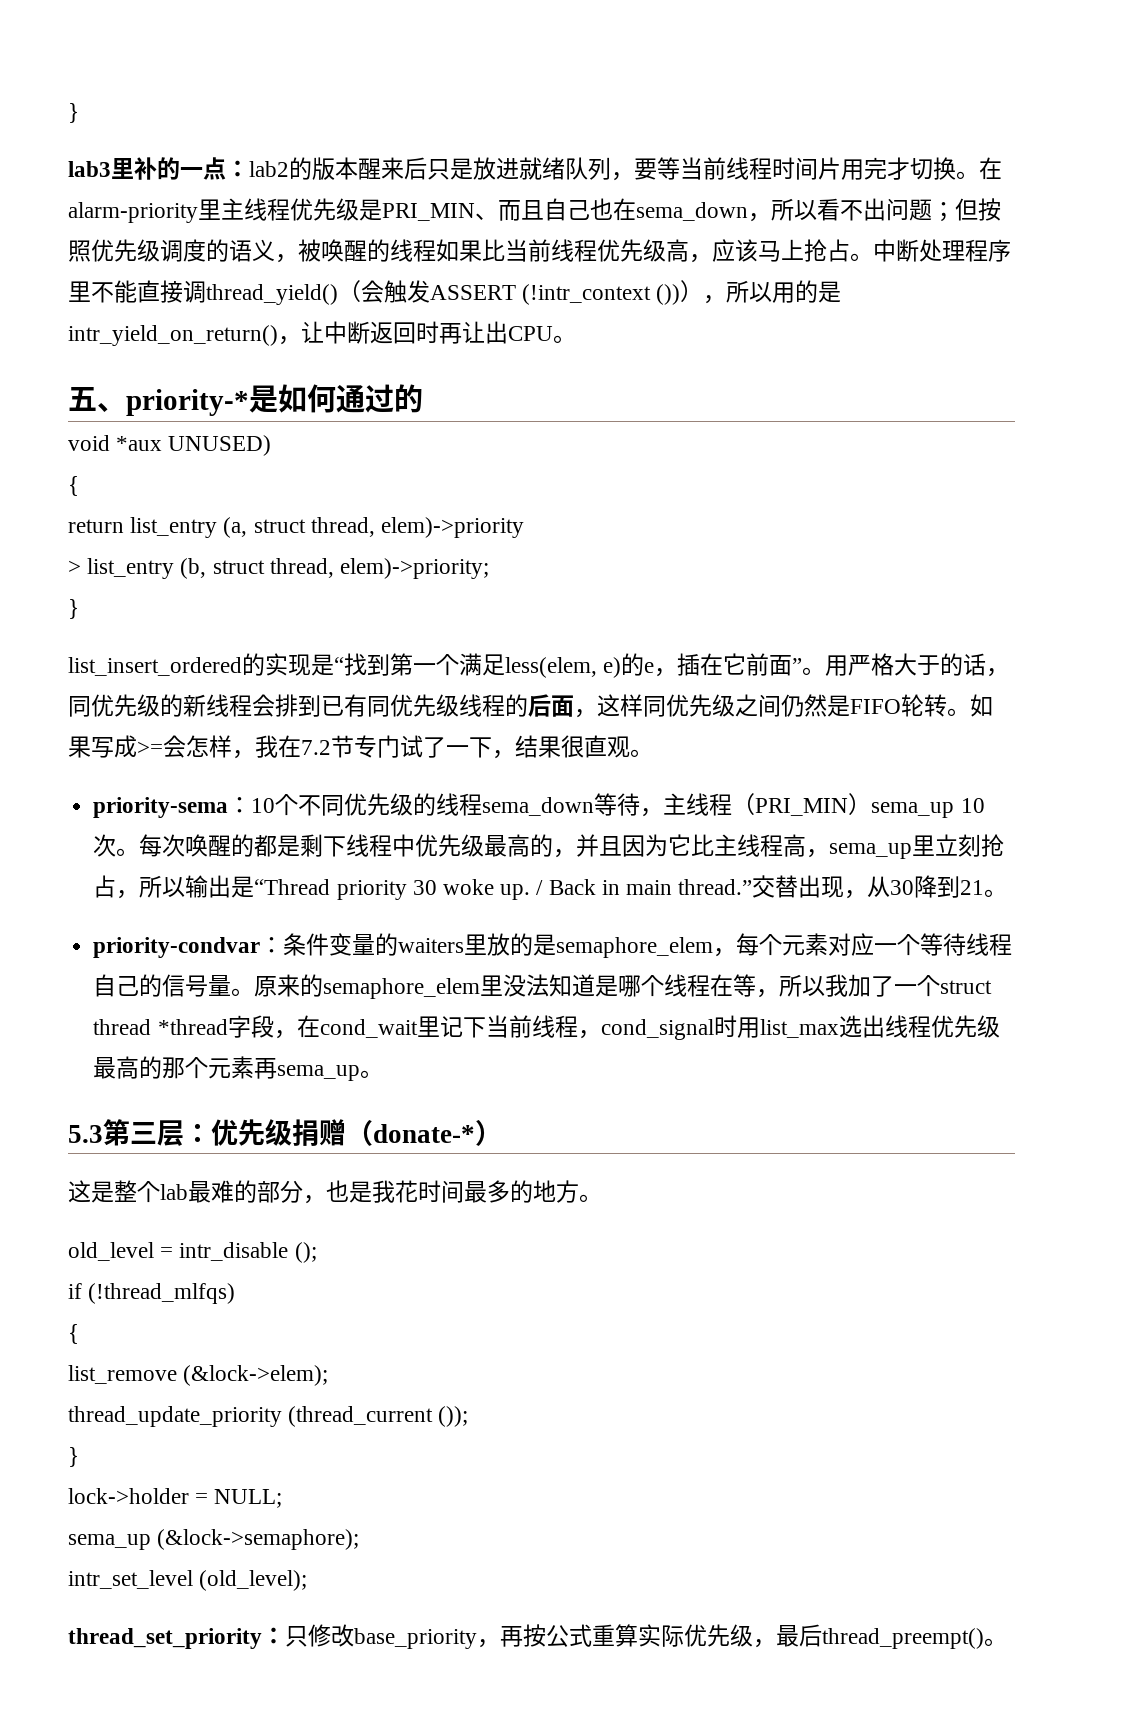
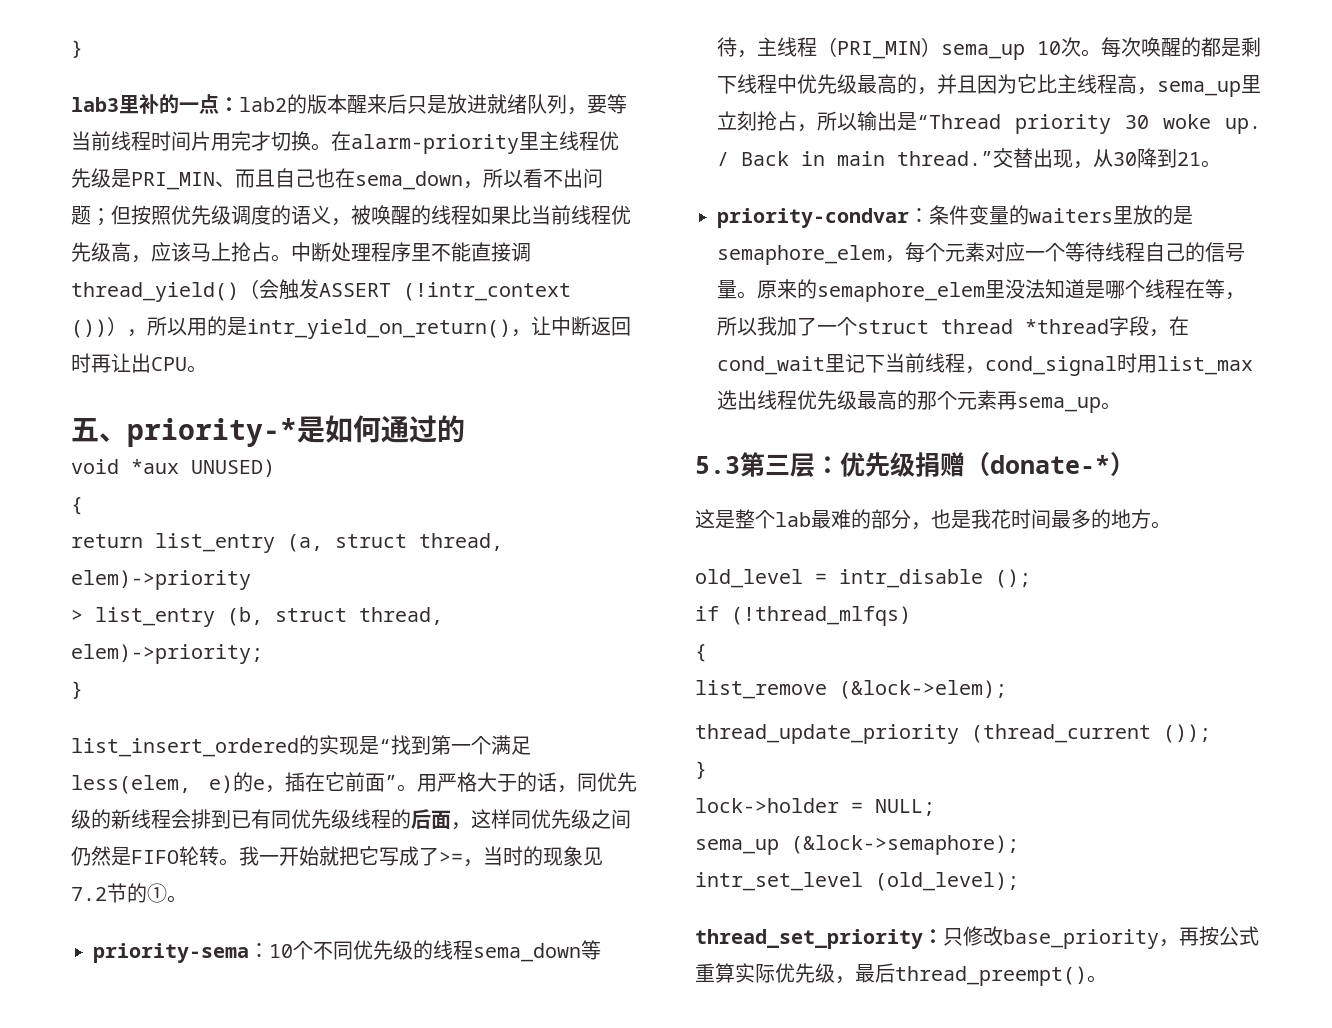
- 如果写成>=会怎样，我在7.2节专门试了一下，结果很直观。
+ 我一开始就把它写成了>=，当时的现象见7.2节的①。

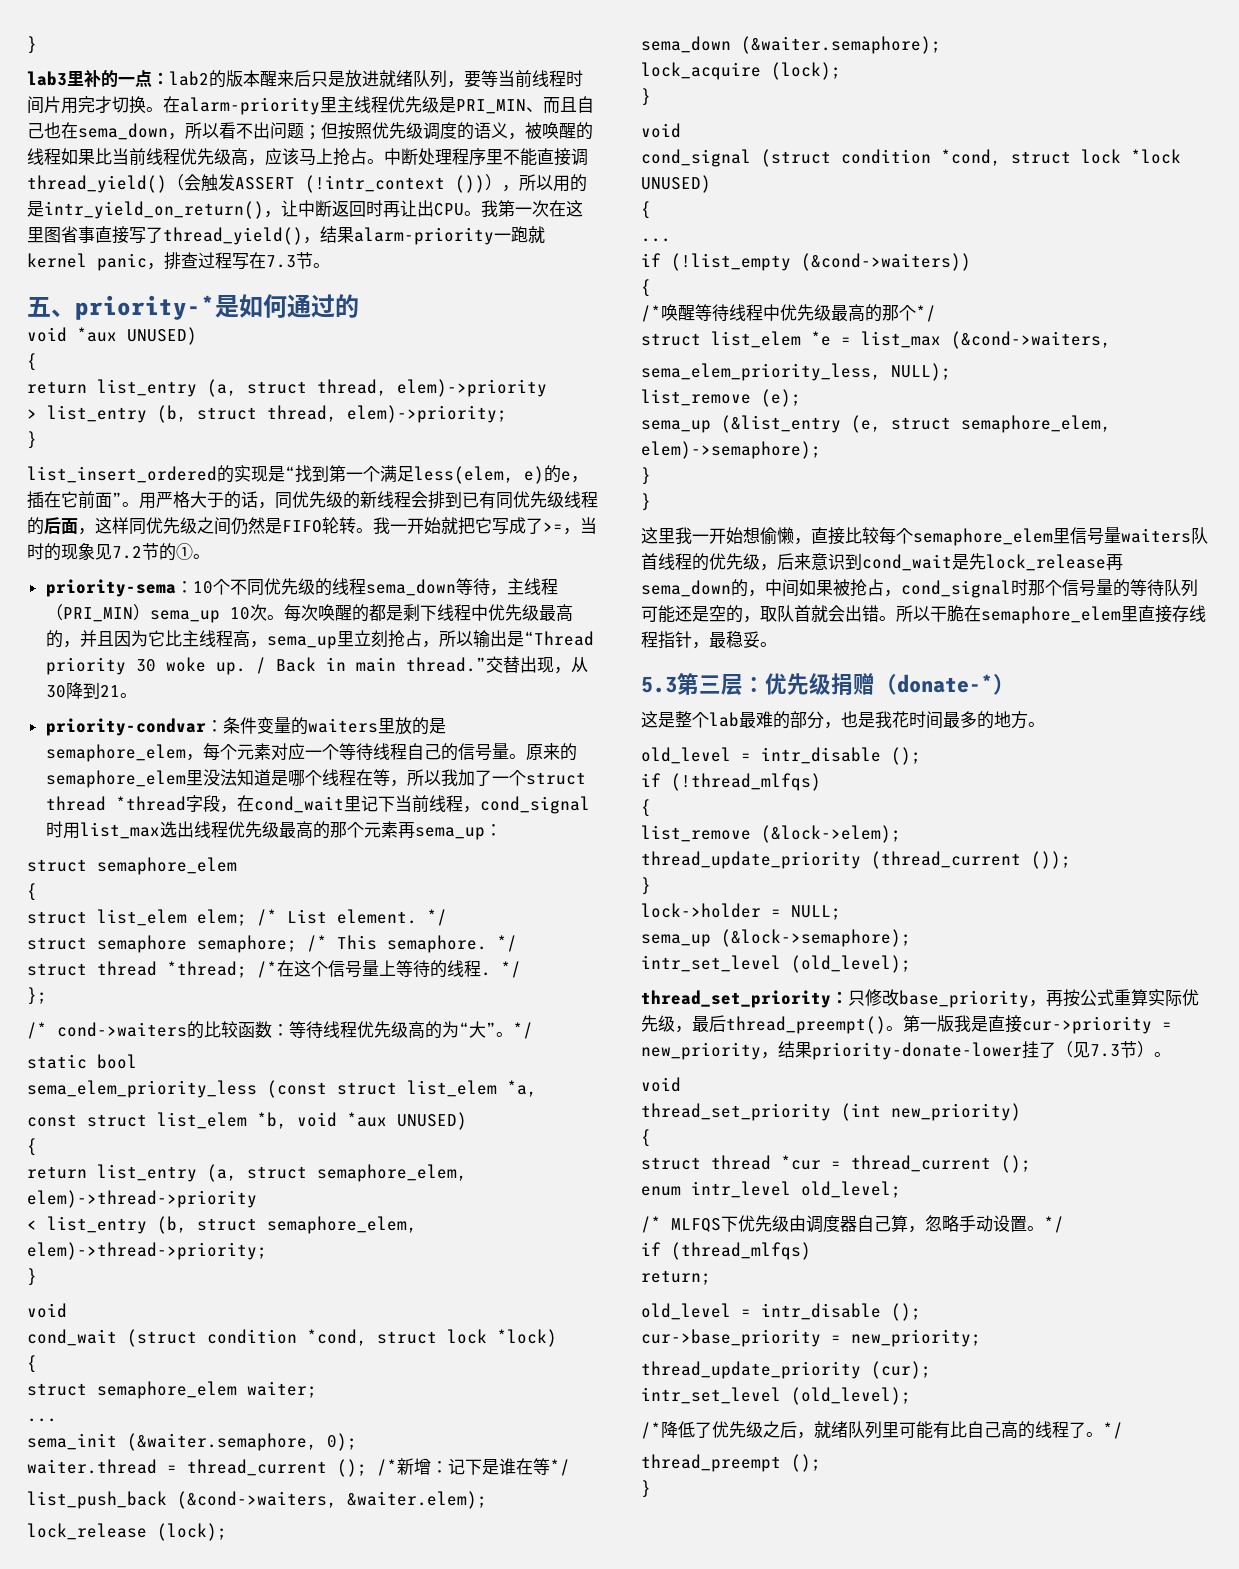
+ 我第一次在这里图省事直接写了thread_yield()，结果alarm-priority一跑就kernel panic，排查过程写在7.3节。
- 原来的semaphore_elem里没法知道是哪个线程在等，所以我加了一个struct thread *thread字段，在cond_wait里记下当前线程，cond_signal时用list_max选出线程优先级最高的那个元素再sema_up。
+ 原来的semaphore_elem里没法知道是哪个线程在等，所以我加了一个struct thread *thread字段，在cond_wait里记下当前线程，cond_signal时用list_max选出线程优先级最高的那个元素再sema_up：
+ struct semaphore_elem
+ {
+ struct list_elem elem; /* List element. */
+ struct semaphore semaphore; /* This semaphore. */
+ struct thread *thread; /*在这个信号量上等待的线程. */
+ };
+ /* cond->waiters的比较函数：等待线程优先级高的为“大”。*/
+ static bool
+ sema_elem_priority_less (const struct list_elem *a,
+ const struct list_elem *b, void *aux UNUSED)
+ {
+ return list_entry (a, struct semaphore_elem, elem)->thread->priority
+ < list_entry (b, struct semaphore_elem, elem)->thread->priority;
+ }
+ void
+ cond_wait (struct condition *cond, struct lock *lock)
+ {
+ struct semaphore_elem waiter;
+ ...
+ sema_init (&waiter.semaphore, 0);
+ waiter.thread = thread_current (); /*新增：记下是谁在等*/
+ list_push_back (&cond->waiters, &waiter.elem);
+ lock_release (lock);
+ sema_down (&waiter.semaphore);
+ lock_acquire (lock);
+ }
+ void
+ cond_signal (struct condition *cond, struct lock *lock UNUSED)
+ {
+ ...
+ if (!list_empty (&cond->waiters))
+ {
+ /*唤醒等待线程中优先级最高的那个*/
+ struct list_elem *e = list_max (&cond->waiters,
+ sema_elem_priority_less, NULL);
+ list_remove (e);
+ sema_up (&list_entry (e, struct semaphore_elem, elem)->semaphore);
+ }
+ }
+ 这里我一开始想偷懒，直接比较每个semaphore_elem里信号量waiters队首线程的优先级，后来意识到cond_wait是先lock_release再sema_down的，中间如果被抢占，cond_signal时那个信号量的等待队列可能还是空的，取队首就会出错。所以干脆在semaphore_elem里直接存线程指针，最稳妥。
+ 第一版我是直接cur->priority = new_priority，结果priority-donate-lower挂了（见7.3节）。
+ void
+ thread_set_priority (int new_priority)
+ {
+ struct thread *cur = thread_current ();
+ enum intr_level old_level;
+ /* MLFQS下优先级由调度器自己算，忽略手动设置。*/
+ if (thread_mlfqs)
+ return;
+ old_level = intr_disable ();
+ cur->base_priority = new_priority;
+ thread_update_priority (cur);
+ intr_set_level (old_level);
+ /*降低了优先级之后，就绪队列里可能有比自己高的线程了。*/
+ thread_preempt ();
+ }

